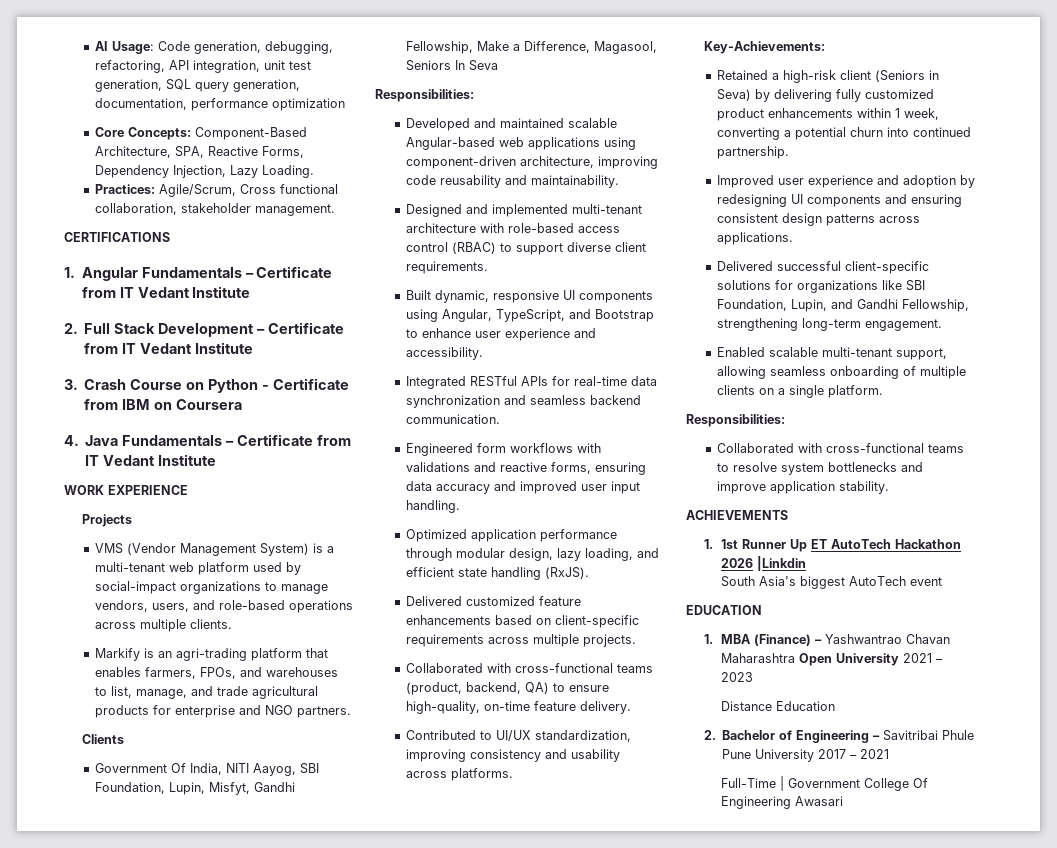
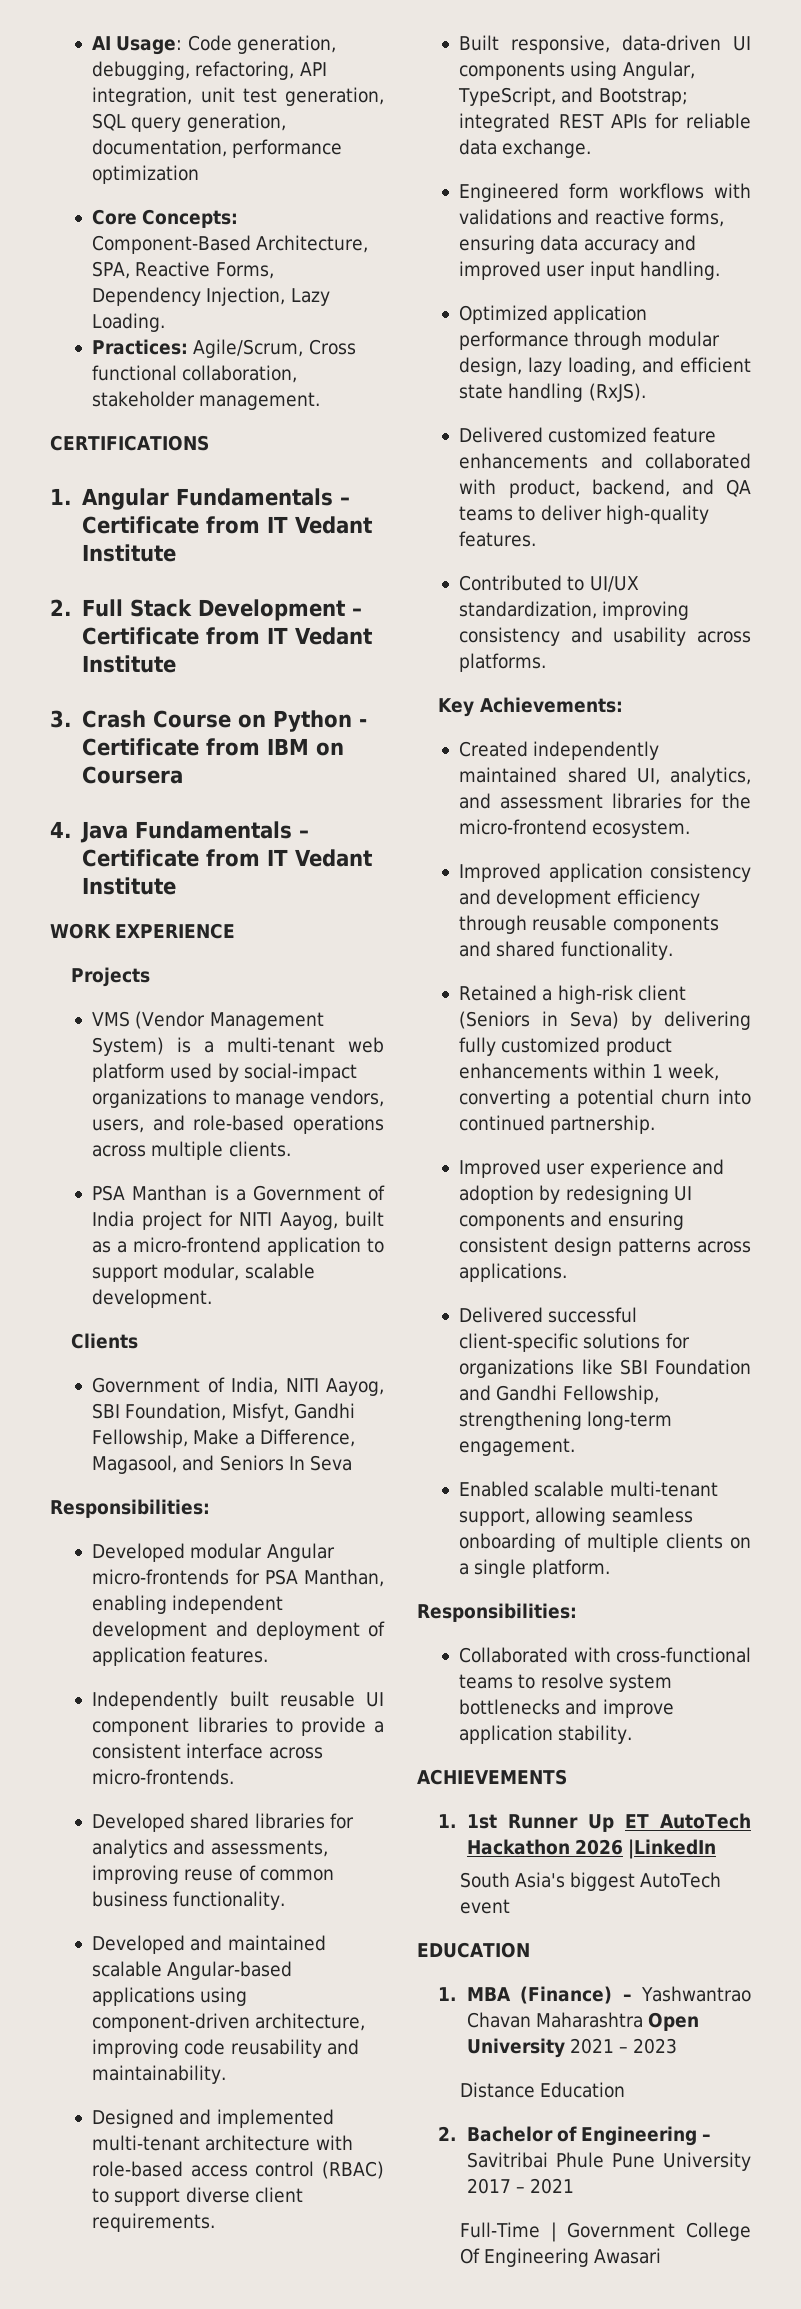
- Markify is an agri-trading platform that enables farmers, FPOs, and warehouses to list, manage, and trade agricultural products for enterprise and NGO partners.
+ PSA Manthan is a Government of India project for NITI Aayog, built as a micro-frontend application to support modular, scalable development.
- Government Of India, NITI Aayog, SBI Foundation, Lupin, Misfyt, Gandhi Fellowship, Make a Difference, Magasool, Seniors In Seva
+ Government of India, NITI Aayog, SBI Foundation, Misfyt, Gandhi Fellowship, Make a Difference, Magasool, and Seniors In Seva
+ Developed modular Angular micro-frontends for PSA Manthan, enabling independent development and deployment of application features.
+ Independently built reusable UI component libraries to provide a consistent interface across micro-frontends.
+ Developed shared libraries for analytics and assessments, improving reuse of common business functionality.
- Developed and maintained scalable Angular-based web applications using component-driven architecture, improving code reusability and maintainability.
+ Developed and maintained scalable Angular-based applications using component-driven architecture, improving code reusability and maintainability.
- Built dynamic, responsive UI components using Angular, TypeScript, and Bootstrap to enhance user experience and accessibility.
- Integrated RESTful APIs for real-time data synchronization and seamless backend communication.
+ Built responsive, data-driven UI components using Angular, TypeScript, and Bootstrap; integrated REST APIs for reliable data exchange.
- Delivered customized feature enhancements based on client-specific requirements across multiple projects.
- Collaborated with cross-functional teams (product, backend, QA) to ensure high-quality, on-time feature delivery.
+ Delivered customized feature enhancements and collaborated with product, backend, and QA teams to deliver high-quality features.
- Key-Achievements:
+ Key Achievements:
+ Created independently maintained shared UI, analytics, and assessment libraries for the micro-frontend ecosystem.
+ Improved application consistency and development efficiency through reusable components and shared functionality.
- Delivered successful client-specific solutions for organizations like SBI Foundation, Lupin, and Gandhi Fellowship, strengthening long-term engagement.
+ Delivered successful client-specific solutions for organizations like SBI Foundation and Gandhi Fellowship, strengthening long-term engagement.
- 1. 1st Runner Up ET AutoTech Hackathon 2026 |Linkdin
+ 1. 1st Runner Up ET AutoTech Hackathon 2026 |LinkedIn

